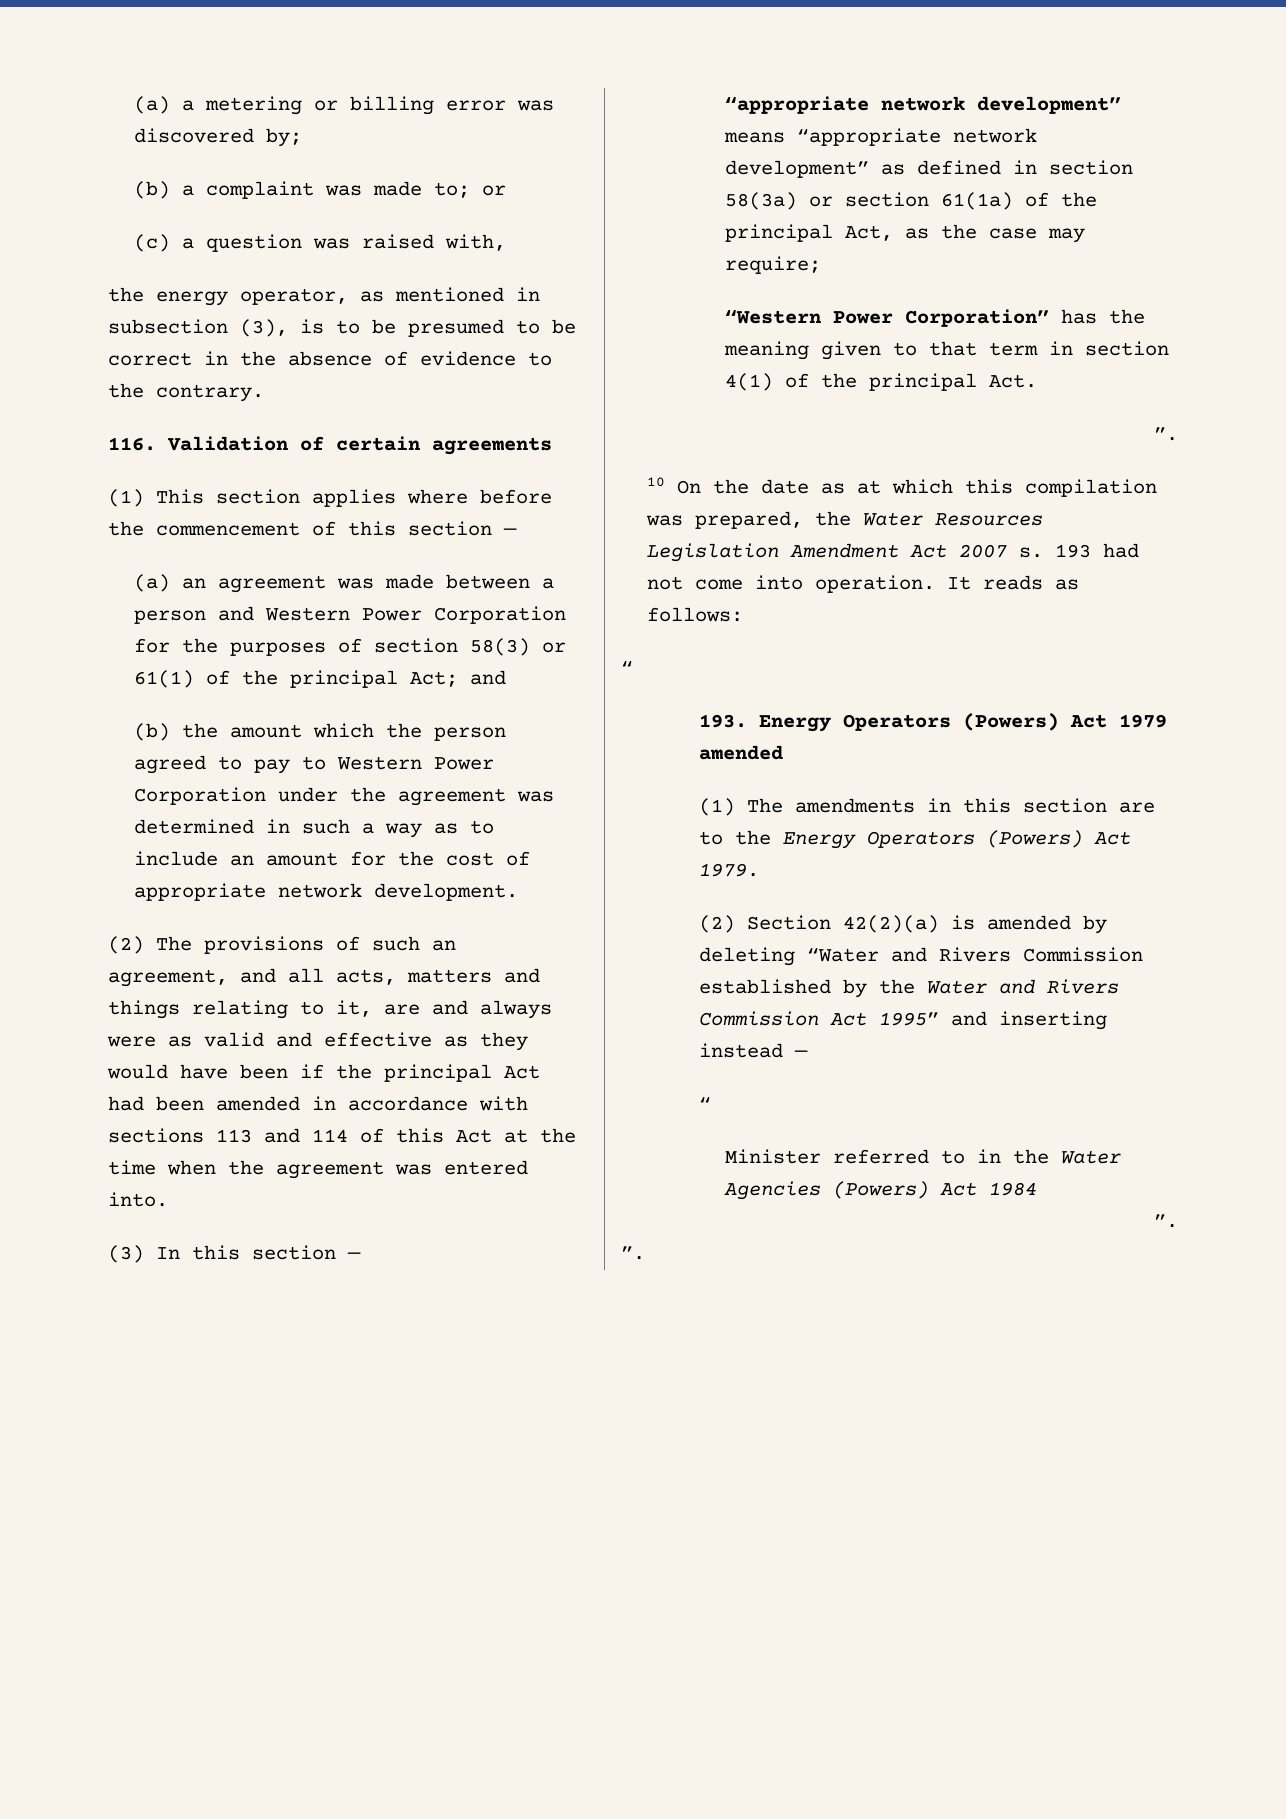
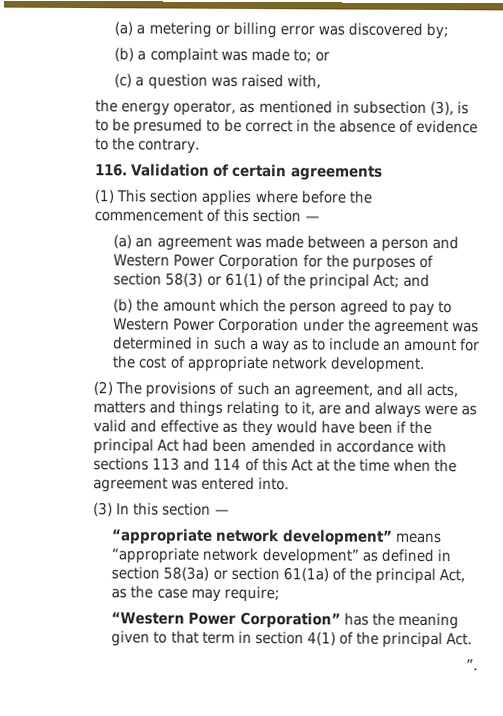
- 10 On the date as at which this compilation was prepared, the Water Resources Legislation Amendment Act 2007 s. 193 had not come into operation. It reads as follows:
- “
- 193. Energy Operators (Powers) Act 1979 amended
- (1) The amendments in this section are to the Energy Operators (Powers) Act 1979.
- (2) Section 42(2)(a) is amended by deleting “Water and Rivers Commission established by the Water and Rivers Commission Act 1995” and inserting instead —
- “
- Minister referred to in the Water Agencies (Powers) Act 1984
- ”.
- ”.

